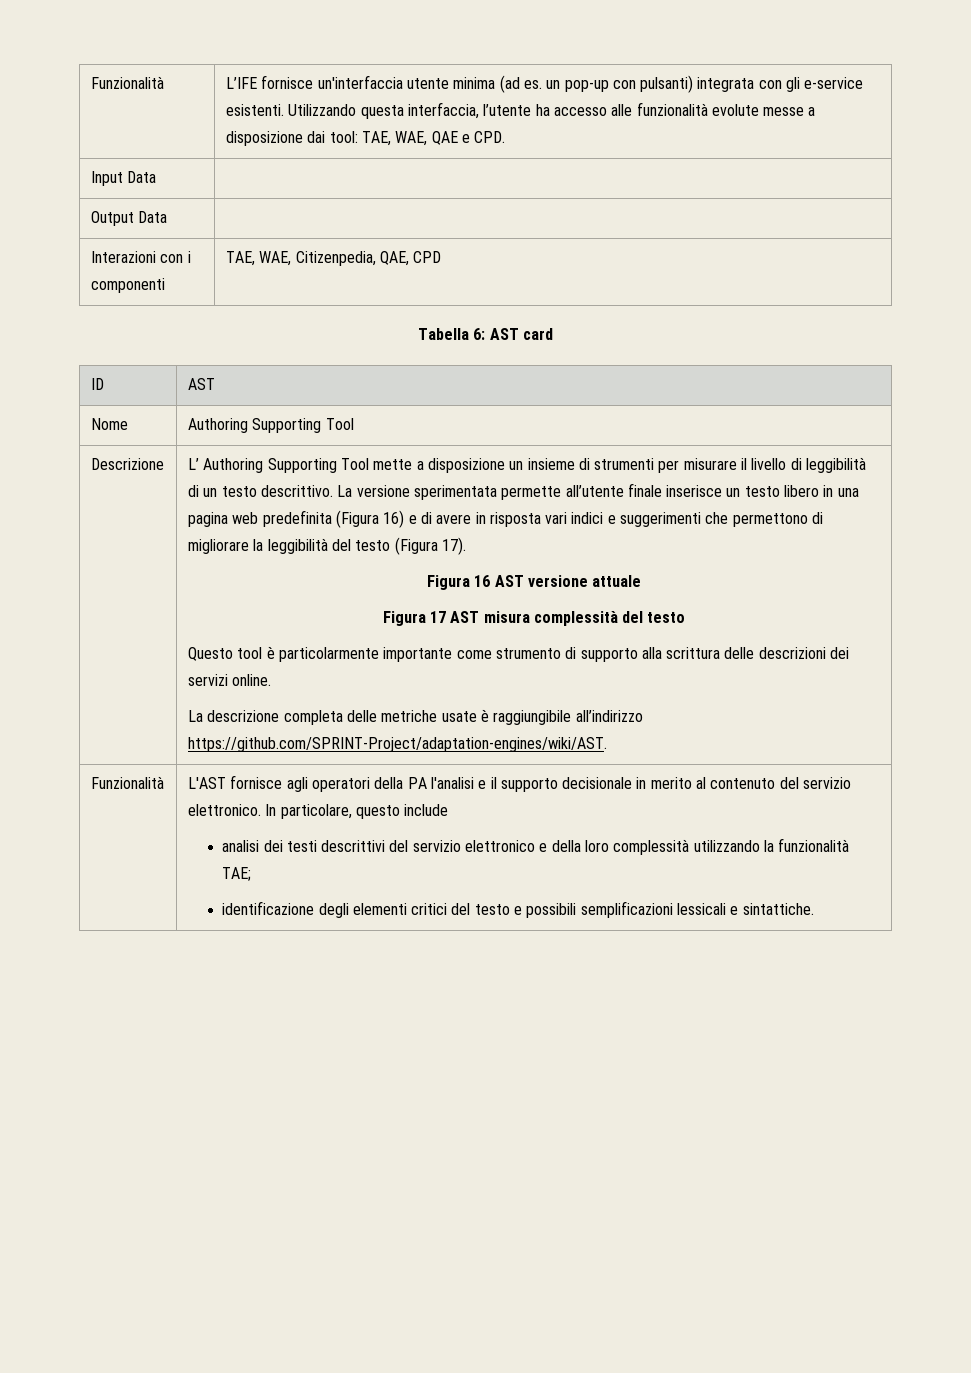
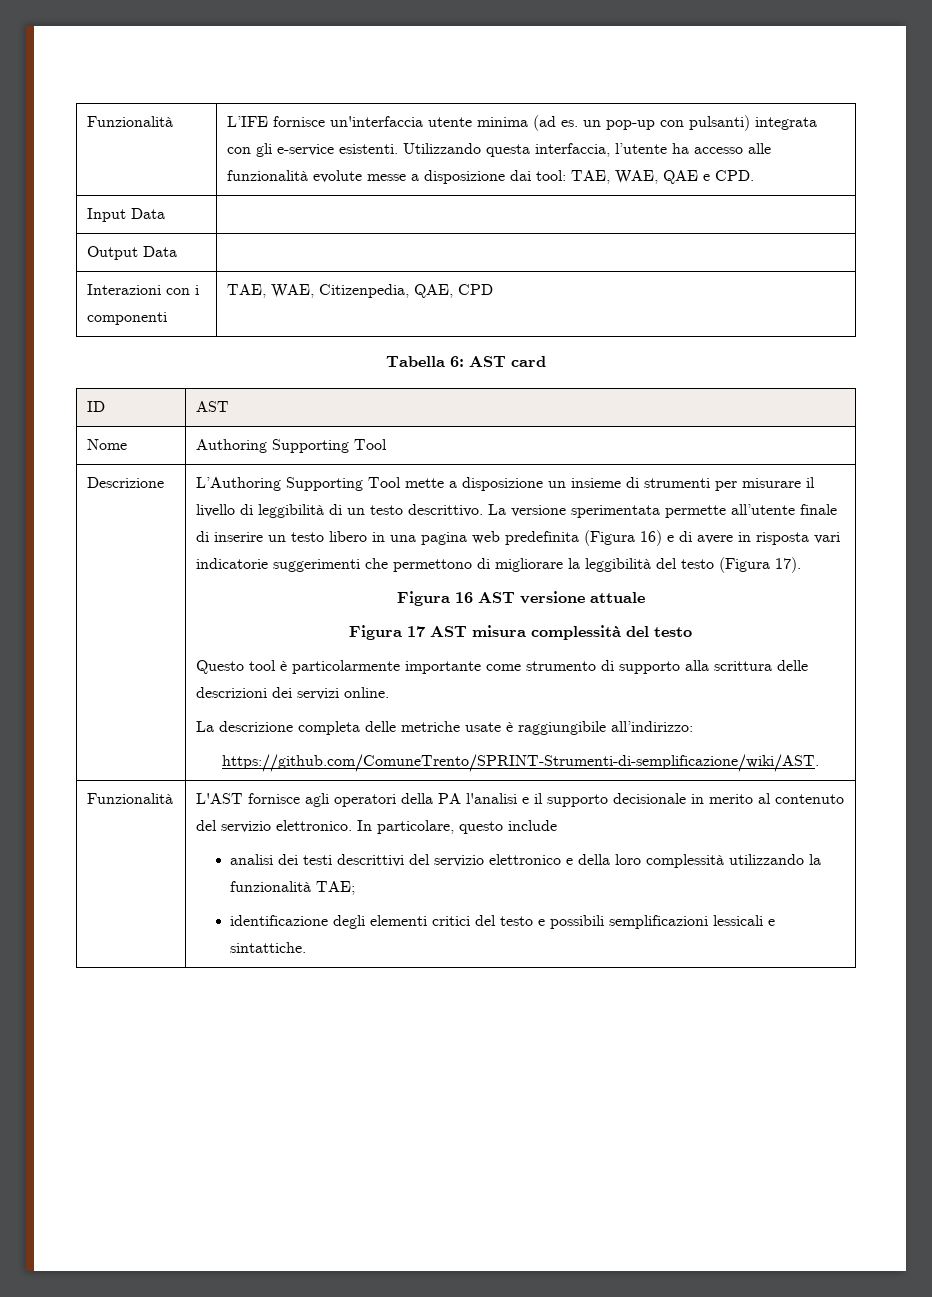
- L’ Authoring Supporting Tool mette a disposizione un insieme di strumenti per misurare il livello di leggibilità di un testo descrittivo.
+ L’Authoring Supporting Tool mette a disposizione un insieme di strumenti per misurare il livello di leggibilità di un testo descrittivo.
- La versione sperimentata permette all’utente finale inserisce un testo libero in una pagina web predefinita (Figura 16) e di avere in risposta vari indici e suggerimenti che permettono di migliorare la leggibilità del testo (Figura 17).
+ La versione sperimentata permette all’utente finale di inserire un testo libero in una pagina web predefinita (Figura 16) e di avere in risposta vari indicatorie suggerimenti che permettono di migliorare la leggibilità del testo (Figura 17).
- La descrizione completa delle metriche usate è raggiungibile all’indirizzo https://github.com/SPRINT-Project/adaptation-engines/wiki/AST.
+ La descrizione completa delle metriche usate è raggiungibile all’indirizzo:
+ https://github.com/ComuneTrento/SPRINT-Strumenti-di-semplificazione/wiki/AST.

